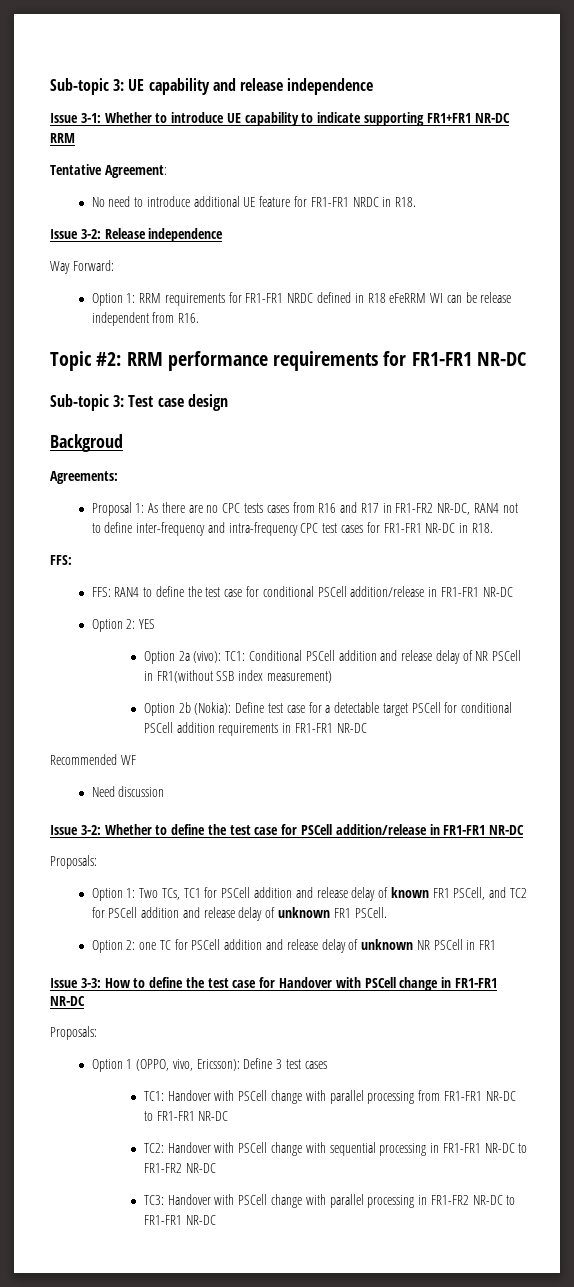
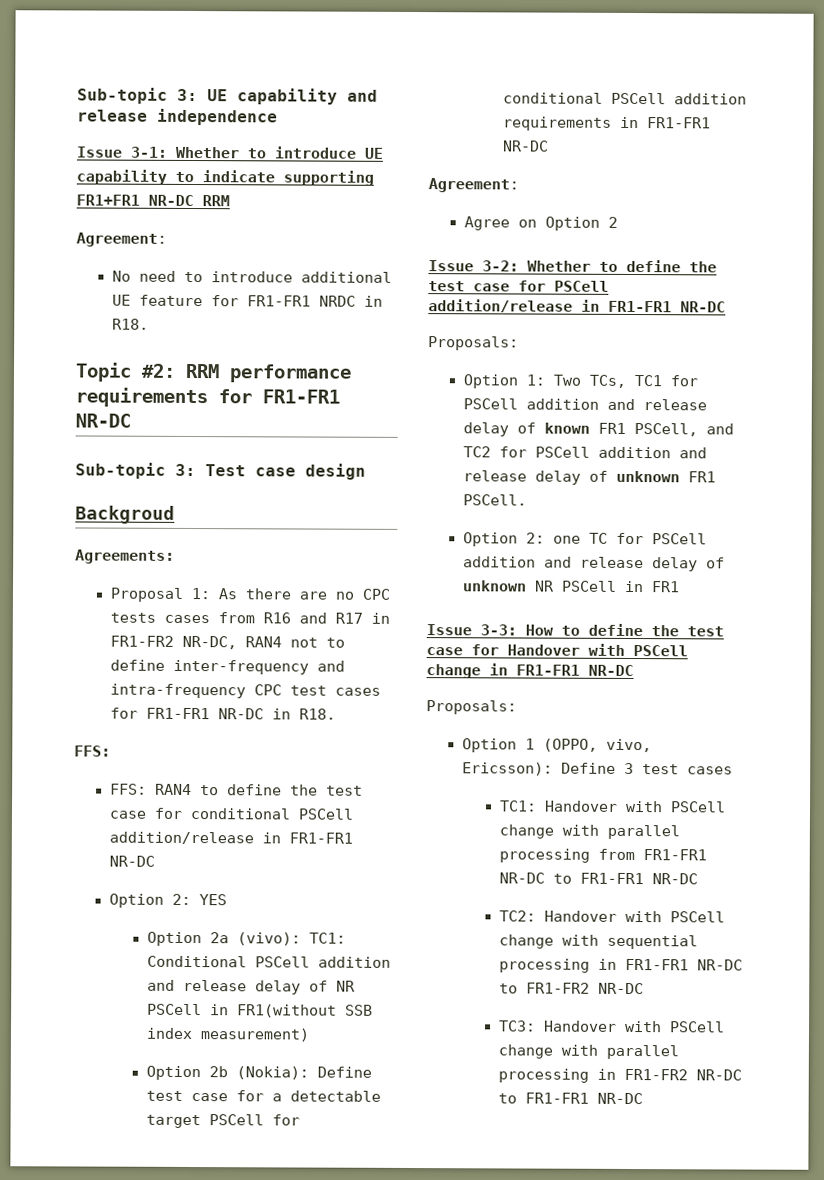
  Issue 3-1: Whether to introduce UE capability to indicate supporting FR1+FR1 NR-DC RRM
- Tentative Agreement:
+ Agreement:
- Issue 3-2: Release independence
- Way Forward:
- Option 1: RRM requirements for FR1-FR1 NRDC defined in R18 eFeRRM WI can be release independent from R16.
  Option 2b (Nokia): Define test case for a detectable target PSCell for conditional PSCell addition requirements in FR1-FR1 NR-DC
- Recommended WF
- Need discussion
+ Agreement:
+ Agree on Option 2

